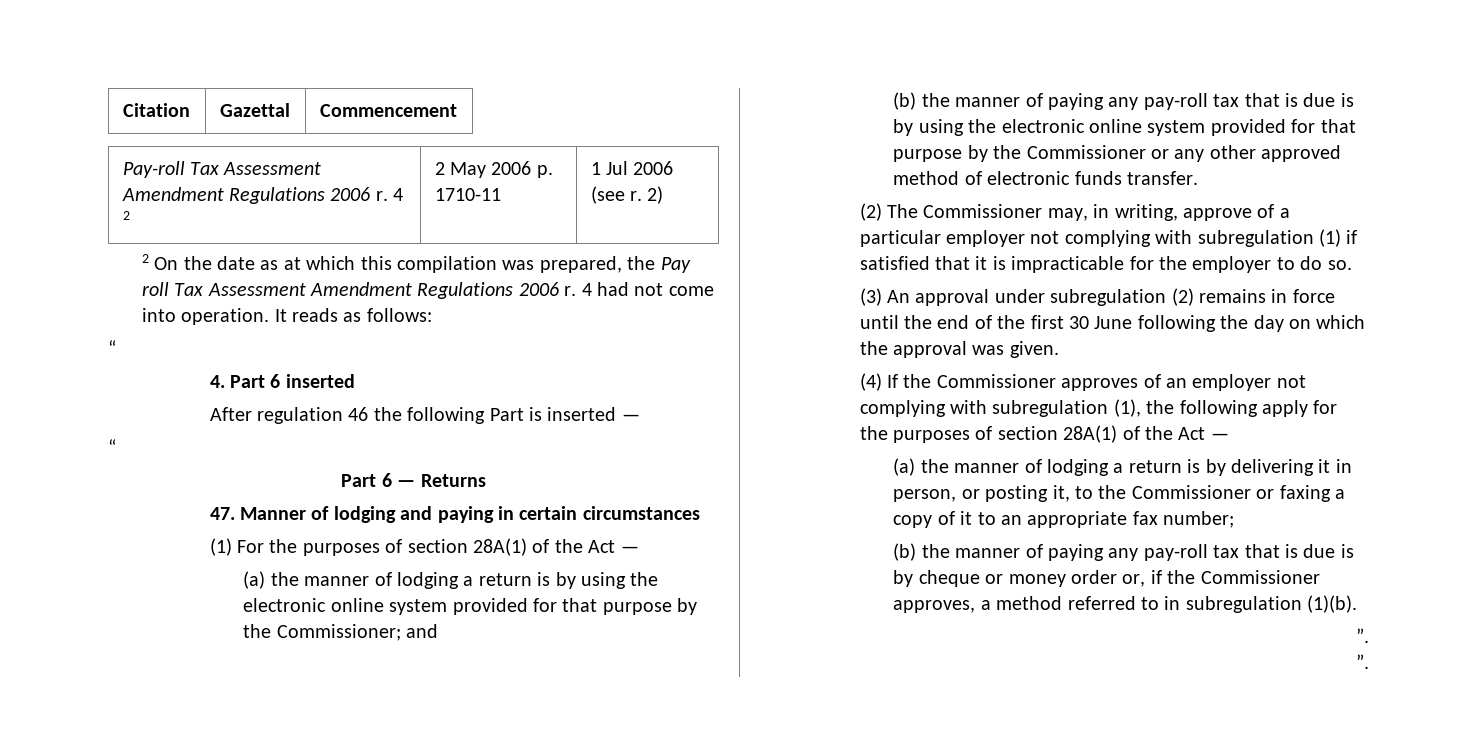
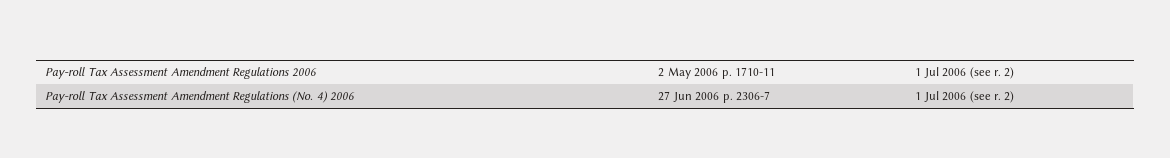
- Citation | Gazettal | Commencement
- Pay-roll Tax Assessment Amendment Regulations 2006 r. 4 2 | 2 May 2006 p. 1710-11 | 1 Jul 2006 (see r. 2)
+ Pay-roll Tax Assessment Amendment Regulations 2006 | 2 May 2006 p. 1710-11 | 1 Jul 2006 (see r. 2)
- 2 On the date as at which this compilation was prepared, the Pay roll Tax Assessment Amendment Regulations 2006 r. 4 had not come into operation. It reads as follows:
- “
- 4. Part 6 inserted
- After regulation 46 the following Part is inserted —
- “
- Part 6 — Returns
- 47. Manner of lodging and paying in certain circumstances
- (1) For the purposes of section 28A(1) of the Act —
- (a) the manner of lodging a return is by using the electronic online system provided for that purpose by the Commissioner; and
- (b) the manner of paying any pay-roll tax that is due is by using the electronic online system provided for that purpose by the Commissioner or any other approved method of electronic funds transfer.
- (2) The Commissioner may, in writing, approve of a particular employer not complying with subregulation (1) if satisfied that it is impracticable for the employer to do so.
- (3) An approval under subregulation (2) remains in force until the end of the first 30 June following the day on which the approval was given.
- (4) If the Commissioner approves of an employer not complying with subregulation (1), the following apply for the purposes of section 28A(1) of the Act —
- (a) the manner of lodging a return is by delivering it in person, or posting it, to the Commissioner or faxing a copy of it to an appropriate fax number;
- (b) the manner of paying any pay-roll tax that is due is by cheque or money order or, if the Commissioner approves, a method referred to in subregulation (1)(b).
- ”.
- ”.
+ Pay-roll Tax Assessment Amendment Regulations (No. 4) 2006 | 27 Jun 2006 p. 2306-7 | 1 Jul 2006 (see r. 2)

